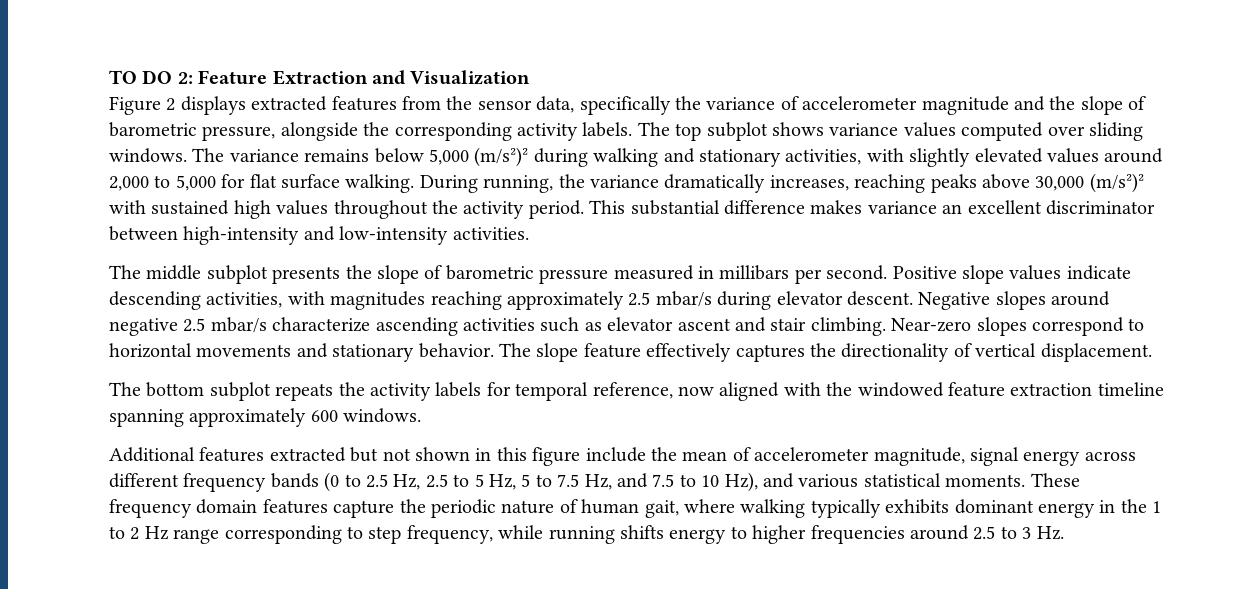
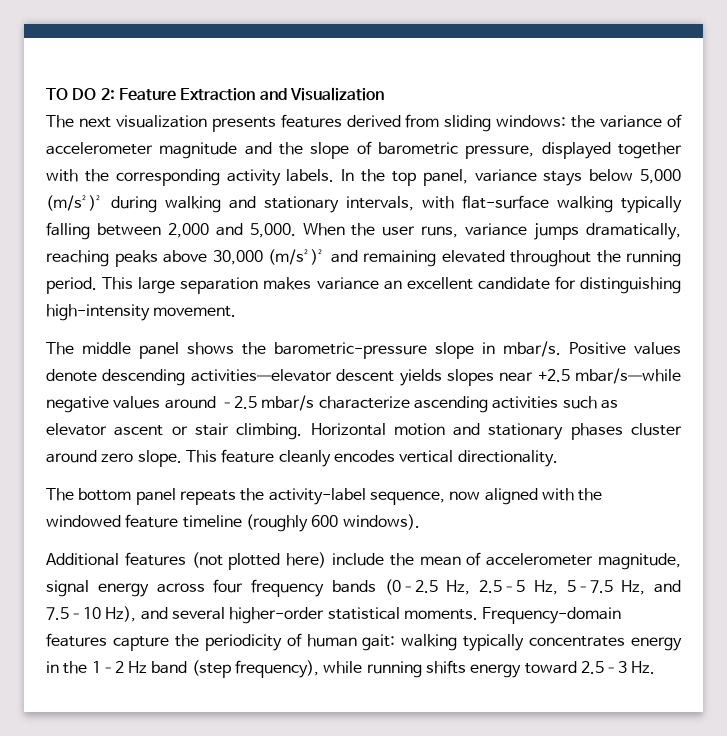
- Figure 2 displays extracted features from the sensor data, specifically the variance of accelerometer magnitude and the slope of barometric pressure, alongside the corresponding activity labels.
+ The next visualization presents features derived from sliding windows: the variance of accelerometer magnitude and the slope of barometric pressure, displayed together with the corresponding activity labels.
- The top subplot shows variance values computed over sliding windows. The variance remains below 5,000 (m/s²)² during walking and stationary activities, with slightly elevated values around 2,000 to 5,000 for flat surface walking. During running, the variance dramatically increases, reaching peaks above 30,000 (m/s²)² with sustained high values throughout the activity period.
+ In the top panel, variance stays below 5,000 (m/s²)² during walking and stationary intervals, with flat-surface walking typically falling between 2,000 and 5,000. When the user runs, variance jumps dramatically, reaching peaks above 30,000 (m/s²)² and remaining elevated throughout the running period.
- This substantial difference makes variance an excellent discriminator between high-intensity and low-intensity activities.
- The middle subplot presents the slope of barometric pressure measured in millibars per second. Positive slope values indicate descending activities, with magnitudes reaching approximately 2.5 mbar/s during elevator descent. Negative slopes around negative 2.5 mbar/s characterize ascending activities such as elevator ascent and stair climbing.
+ This large separation makes variance an excellent candidate for distinguishing high-intensity movement.
+ The middle panel shows the barometric-pressure slope in mbar/s. Positive values denote descending activities—elevator descent yields slopes near +2.5 mbar/s—while negative values around –2.5 mbar/s characterize ascending activities such as elevator ascent or stair climbing.
- Near-zero slopes correspond to horizontal movements and stationary behavior. The slope feature effectively captures the directionality of vertical displacement.
+ Horizontal motion and stationary phases cluster around zero slope. This feature cleanly encodes vertical directionality.
- The bottom subplot repeats the activity labels for temporal reference, now aligned with the windowed feature extraction timeline spanning approximately 600 windows.
- Additional features extracted but not shown in this figure include the mean of accelerometer magnitude, signal energy across different frequency bands (0 to 2.5 Hz, 2.5 to 5 Hz, 5 to 7.5 Hz, and 7.5 to 10 Hz), and various statistical moments. These frequency domain features capture the periodic nature of human gait, where walking typically exhibits dominant energy in the 1 to 2 Hz range corresponding to step frequency, while running shifts energy to higher frequencies around 2.5 to 3 Hz.
+ The bottom panel repeats the activity-label sequence, now aligned with the windowed feature timeline (roughly 600 windows).
+ Additional features (not plotted here) include the mean of accelerometer magnitude, signal energy across four frequency bands (0–2.5 Hz, 2.5–5 Hz, 5–7.5 Hz, and 7.5–10 Hz), and several higher-order statistical moments. Frequency-domain features capture the periodicity of human gait: walking typically concentrates energy in the 1–2 Hz band (step frequency), while running shifts energy toward 2.5–3 Hz.

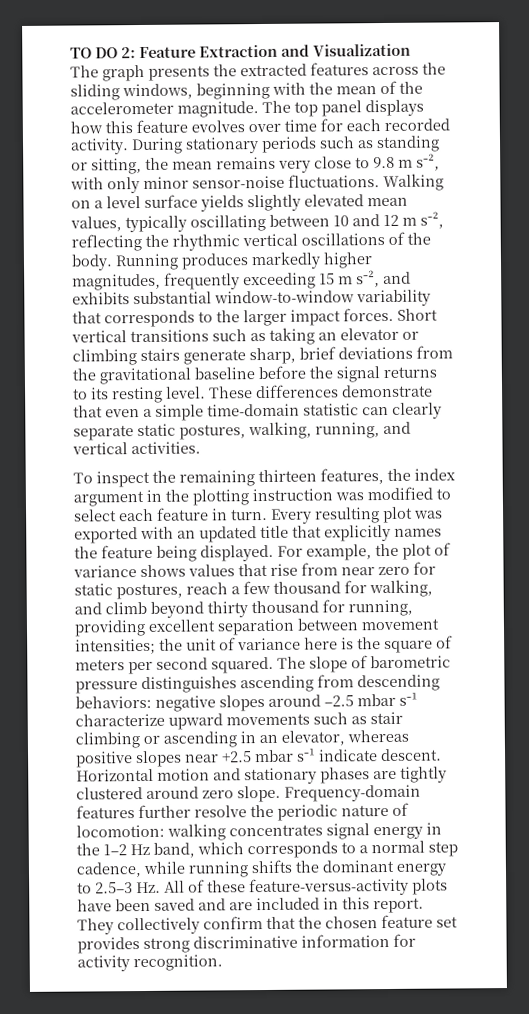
- The next visualization presents features derived from sliding windows: the variance of accelerometer magnitude and the slope of barometric pressure, displayed together with the corresponding activity labels. In the top panel, variance stays below 5,000 (m/s²)² during walking and stationary intervals, with flat-surface walking typically falling between 2,000 and 5,000. When the user runs, variance jumps dramatically, reaching peaks above 30,000 (m/s²)² and remaining elevated throughout the running period. This large separation makes variance an excellent candidate for distinguishing high-intensity movement.
- The middle panel shows the barometric-pressure slope in mbar/s. Positive values denote descending activities—elevator descent yields slopes near +2.5 mbar/s—while negative values around –2.5 mbar/s characterize ascending activities such as elevator ascent or stair climbing.
+ The graph presents the extracted features across the sliding windows, beginning with the mean of the accelerometer magnitude. The top panel displays how this feature evolves over time for each recorded activity. During stationary periods such as standing or sitting, the mean remains very close to 9.8 m s⁻², with only minor sensor-noise fluctuations. Walking on a level surface yields slightly elevated mean values, typically oscillating between 10 and 12 m s⁻², reflecting the rhythmic vertical oscillations of the body. Running produces markedly higher magnitudes, frequently exceeding 15 m s⁻², and exhibits substantial window-to-window variability that corresponds to the larger impact forces. Short vertical transitions such as taking an elevator or climbing stairs generate sharp, brief deviations from the gravitational baseline before the signal returns to its resting level. These differences demonstrate that even a simple time-domain statistic can clearly separate static postures, walking, running, and vertical activities.
+ To inspect the remaining thirteen features, the index argument in the plotting instruction was modified to select each feature in turn. Every resulting plot was exported with an updated title that explicitly names the feature being displayed. For example, the plot of variance shows values that rise from near zero for static postures, reach a few thousand for walking, and climb beyond thirty thousand for running, providing excellent separation between movement intensities; the unit of variance here is the square of meters per second squared. The slope of barometric pressure distinguishes ascending from descending behaviors: negative slopes around –2.5 mbar s⁻¹ characterize upward movements such as stair climbing or ascending in an elevator, whereas positive slopes near +2.5 mbar s⁻¹ indicate descent.
- Horizontal motion and stationary phases cluster around zero slope. This feature cleanly encodes vertical directionality.
- The bottom panel repeats the activity-label sequence, now aligned with the windowed feature timeline (roughly 600 windows).
- Additional features (not plotted here) include the mean of accelerometer magnitude, signal energy across four frequency bands (0–2.5 Hz, 2.5–5 Hz, 5–7.5 Hz, and 7.5–10 Hz), and several higher-order statistical moments. Frequency-domain features capture the periodicity of human gait: walking typically concentrates energy in the 1–2 Hz band (step frequency), while running shifts energy toward 2.5–3 Hz.
+ Horizontal motion and stationary phases are tightly clustered around zero slope. Frequency-domain features further resolve the periodic nature of locomotion: walking concentrates signal energy in the 1–2 Hz band, which corresponds to a normal step cadence, while running shifts the dominant energy to 2.5–3 Hz. All of these feature-versus-activity plots have been saved and are included in this report. They collectively confirm that the chosen feature set provides strong discriminative information for activity recognition.

